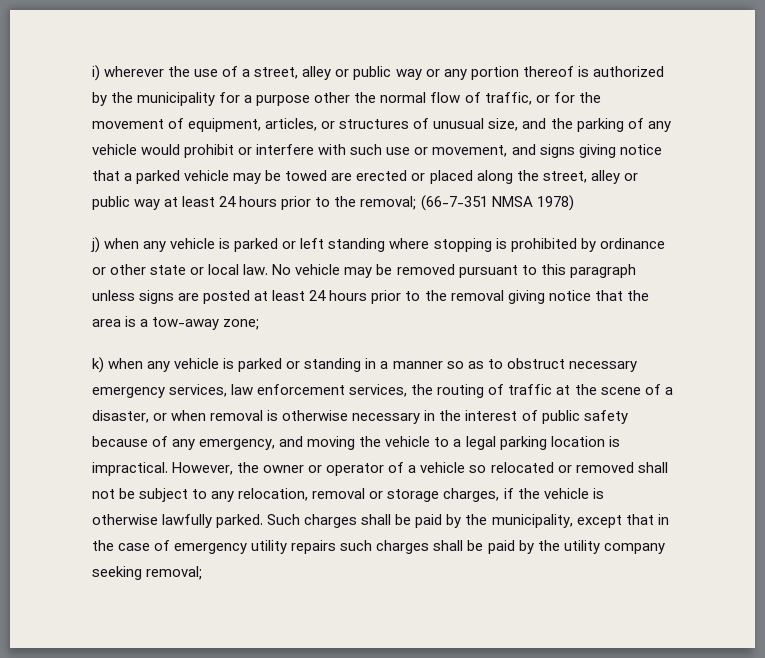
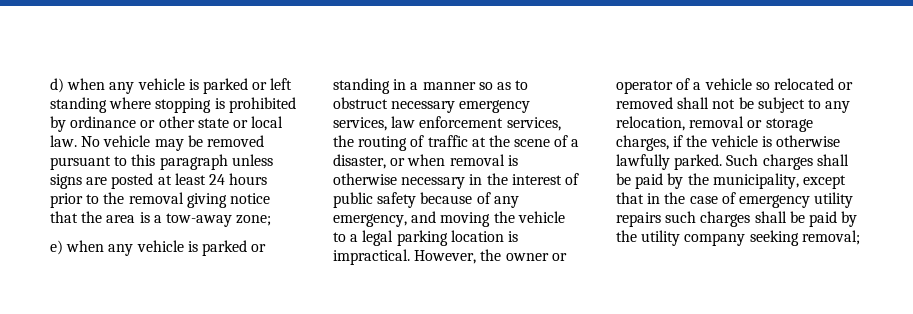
- i) wherever the use of a street, alley or public way or any portion thereof is authorized by the municipality for a purpose other the normal flow of traffic, or for the movement of equipment, articles, or structures of unusual size, and the parking of any vehicle would prohibit or interfere with such use or movement, and signs giving notice that a parked vehicle may be towed are erected or placed along the street, alley or public way at least 24 hours prior to the removal; (66-7-351 NMSA 1978)
- j) when any vehicle is parked or left standing where stopping is prohibited by ordinance or other state or local law.
+ d) when any vehicle is parked or left standing where stopping is prohibited by ordinance or other state or local law.
- k) when any vehicle is parked or standing in a manner so as to obstruct necessary emergency services, law enforcement services, the routing of traffic at the scene of a disaster, or when removal is otherwise necessary in the interest of public safety because of any emergency, and moving the vehicle to a legal parking location is impractical.
+ e) when any vehicle is parked or standing in a manner so as to obstruct necessary emergency services, law enforcement services, the routing of traffic at the scene of a disaster, or when removal is otherwise necessary in the interest of public safety because of any emergency, and moving the vehicle to a legal parking location is impractical.

